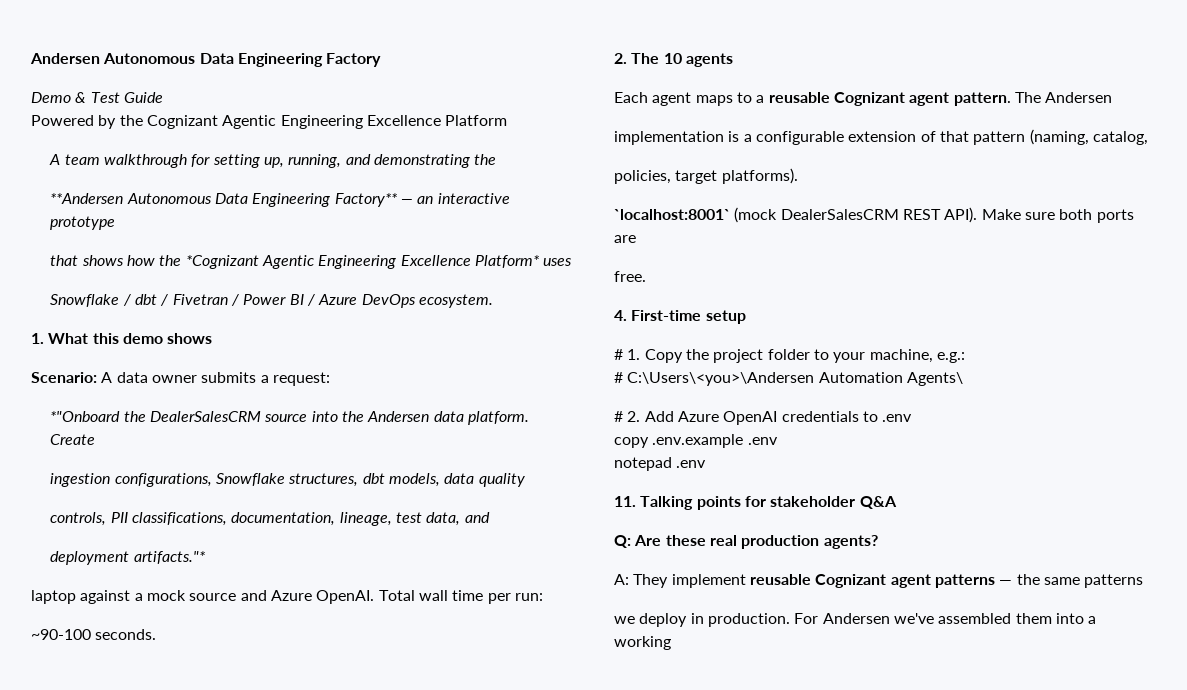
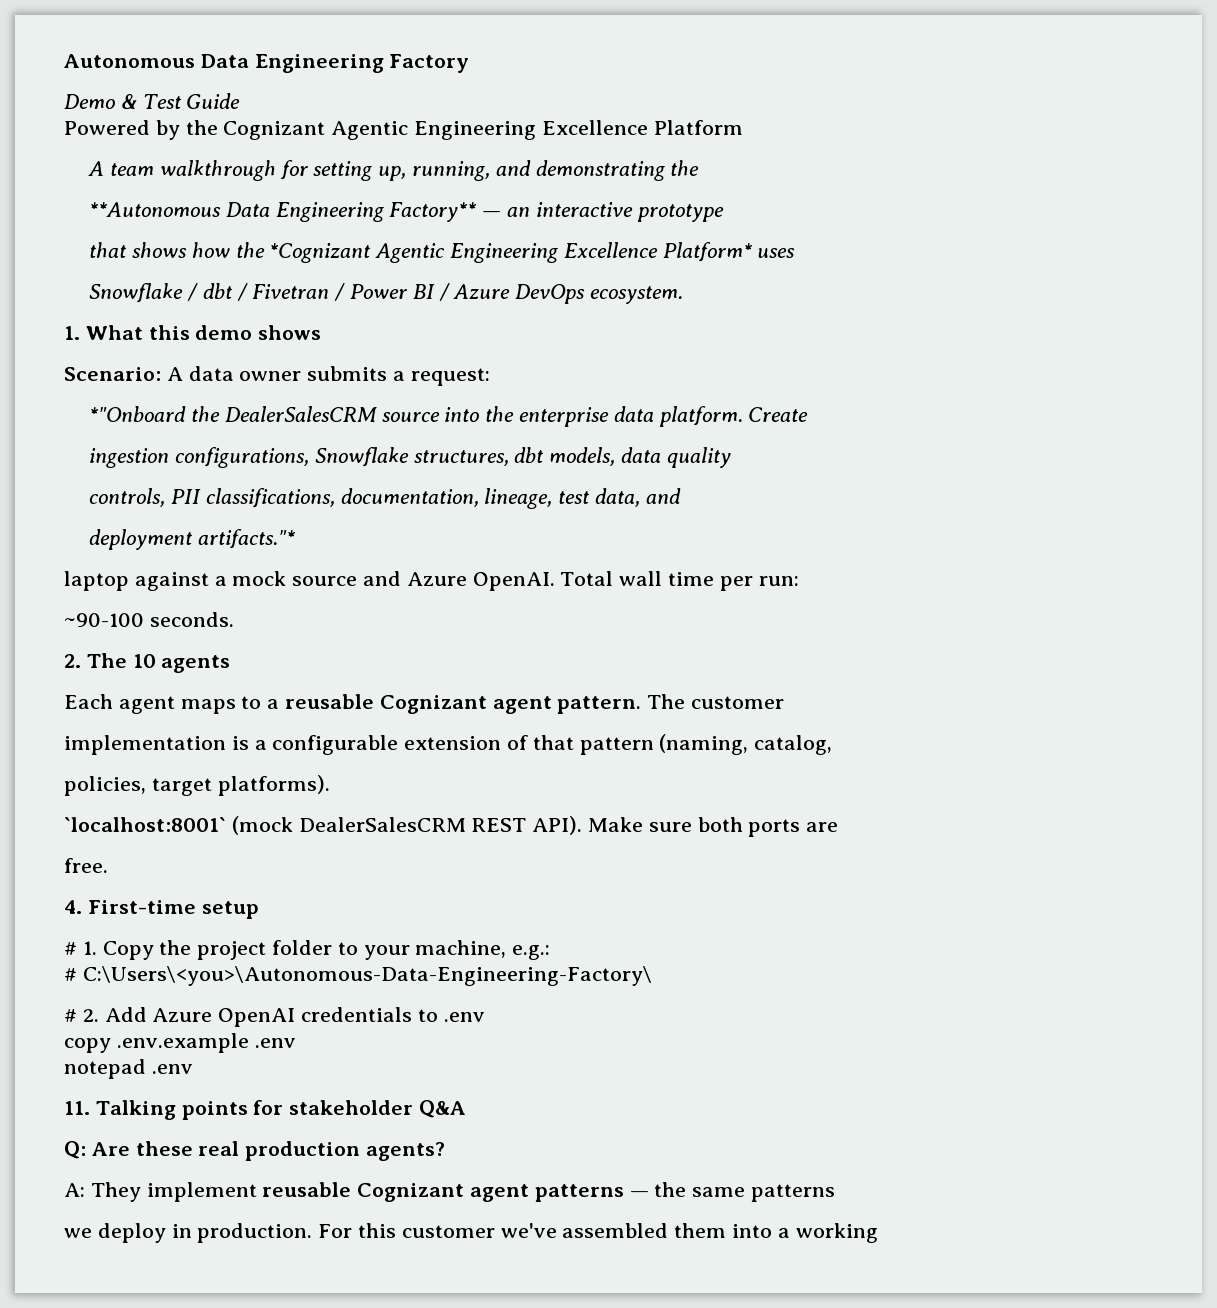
- Andersen Autonomous Data Engineering Factory
+ Autonomous Data Engineering Factory
- **Andersen Autonomous Data Engineering Factory** — an interactive prototype
+ **Autonomous Data Engineering Factory** — an interactive prototype
- *"Onboard the DealerSalesCRM source into the Andersen data platform.
+ *"Onboard the DealerSalesCRM source into the enterprise data platform.
- The Andersen
+ The customer
- # C:\Users\<you>\Andersen Automation Agents\
+ # C:\Users\<you>\Autonomous-Data-Engineering-Factory\
- For Andersen we've assembled them into a working
+ For this customer we've assembled them into a working

